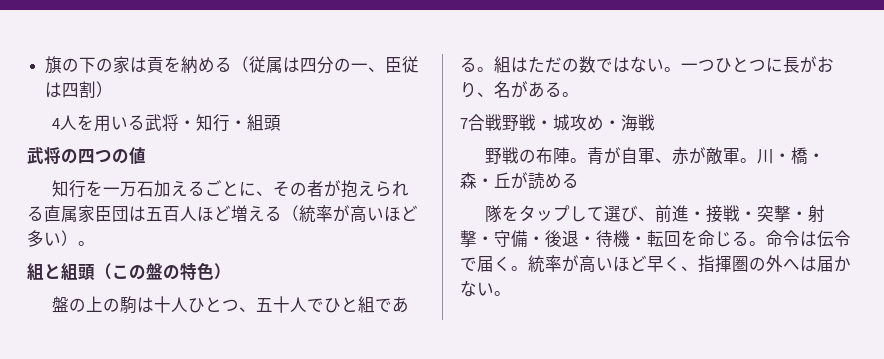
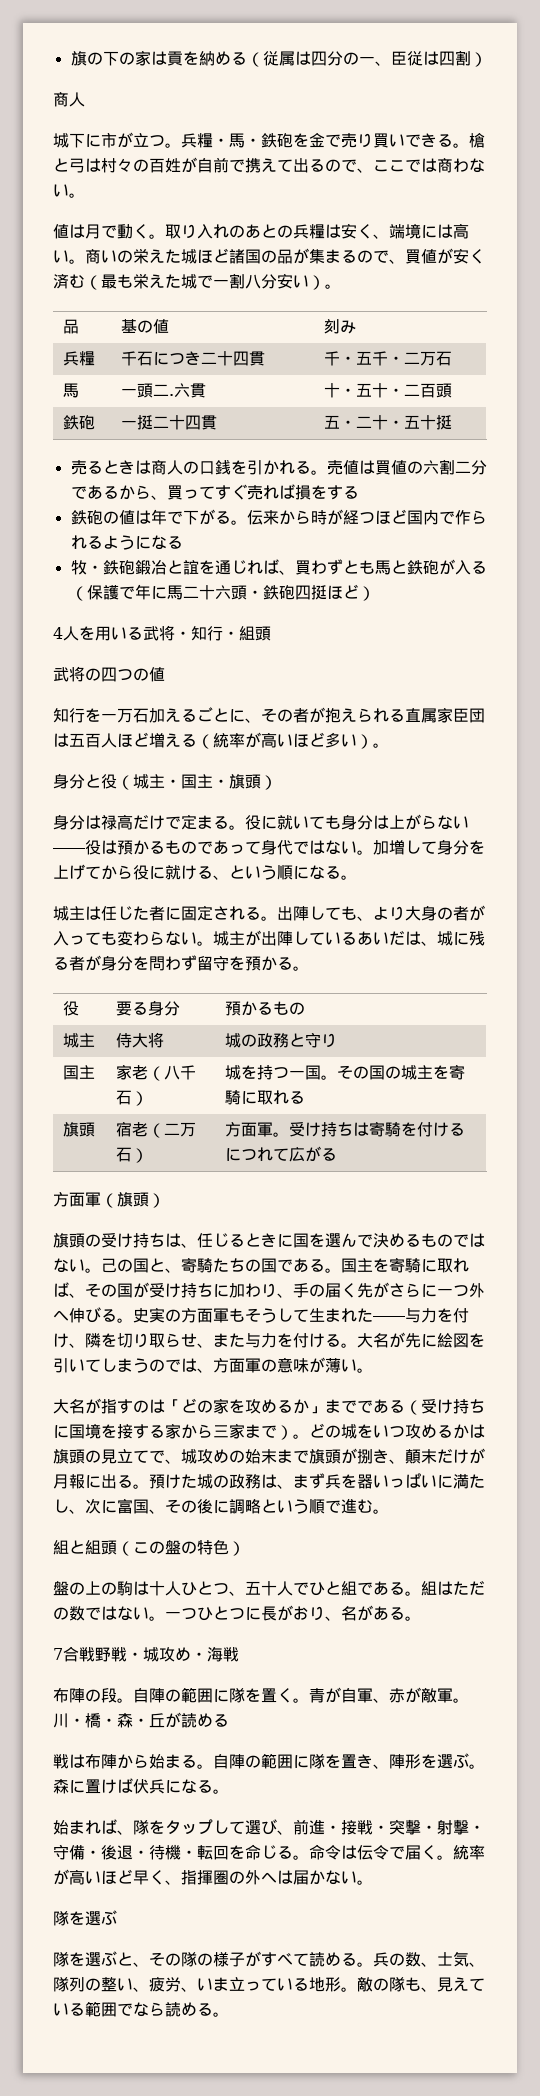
  旗の下の家は貢を納める（従属は四分の一、臣従は四割）
+ 商人
+ 城下に市が立つ。兵糧・馬・鉄砲を金で売り買いできる。槍と弓は村々の百姓が自前で携えて出るので、ここでは商わない。
+ 値は月で動く。取り入れのあとの兵糧は安く、端境には高い。商いの栄えた城ほど諸国の品が集まるので、買値が安く済む（最も栄えた城で一割八分安い）。
+ 品 | 基の値 | 刻み
+ 兵糧 | 千石につき二十四貫 | 千・五千・二万石
+ 馬 | 一頭二.六貫 | 十・五十・二百頭
+ 鉄砲 | 一挺二十四貫 | 五・二十・五十挺
+ 売るときは商人の口銭を引かれる。売値は買値の六割二分であるから、買ってすぐ売れば損をする
+ 鉄砲の値は年で下がる。伝来から時が経つほど国内で作られるようになる
+ 牧・鉄砲鍛冶と誼を通じれば、買わずとも馬と鉄砲が入る（保護で年に馬二十六頭・鉄砲四挺ほど）
+ 身分と役（城主・国主・旗頭）
+ 身分は禄高だけで定まる。役に就いても身分は上がらない――役は預かるものであって身代ではない。加増して身分を上げてから役に就ける、という順になる。
+ 城主は任じた者に固定される。出陣しても、より大身の者が入っても変わらない。城主が出陣しているあいだは、城に残る者が身分を問わず留守を預かる。
+ 役 | 要る身分 | 預かるもの
+ 城主 | 侍大将 | 城の政務と守り
+ 国主 | 家老（八千石） | 城を持つ一国。その国の城主を寄騎に取れる
+ 旗頭 | 宿老（二万石） | 方面軍。受け持ちは寄騎を付けるにつれて広がる
+ 方面軍（旗頭）
+ 旗頭の受け持ちは、任じるときに国を選んで決めるものではない。己の国と、寄騎たちの国である。国主を寄騎に取れば、その国が受け持ちに加わり、手の届く先がさらに一つ外へ伸びる。史実の方面軍もそうして生まれた――与力を付け、隣を切り取らせ、また与力を付ける。大名が先に絵図を引いてしまうのでは、方面軍の意味が薄い。
+ 大名が指すのは「どの家を攻めるか」までである（受け持ちに国境を接する家から三家まで）。どの城をいつ攻めるかは旗頭の見立てで、城攻めの始末まで旗頭が捌き、顛末だけが月報に出る。預けた城の政務は、まず兵を器いっぱいに満たし、次に富国、その後に調略という順で進む。
- 野戦の布陣。
+ 布陣の段。自陣の範囲に隊を置く。
- 隊をタップして選び、前進・接戦・突撃・射撃・守備・後退・待機・転回を命じる。
+ 戦は布陣から始まる。自陣の範囲に隊を置き、陣形を選ぶ。森に置けば伏兵になる。
+ 始まれば、隊をタップして選び、前進・接戦・突撃・射撃・守備・後退・待機・転回を命じる。
  統率が高いほど早く、指揮圏の外へは届かない。
+ 隊を選ぶ
+ 隊を選ぶと、その隊の様子がすべて読める。兵の数、士気、隊列の整い、疲労、いま立っている地形。敵の隊も、見えている範囲でなら読める。

